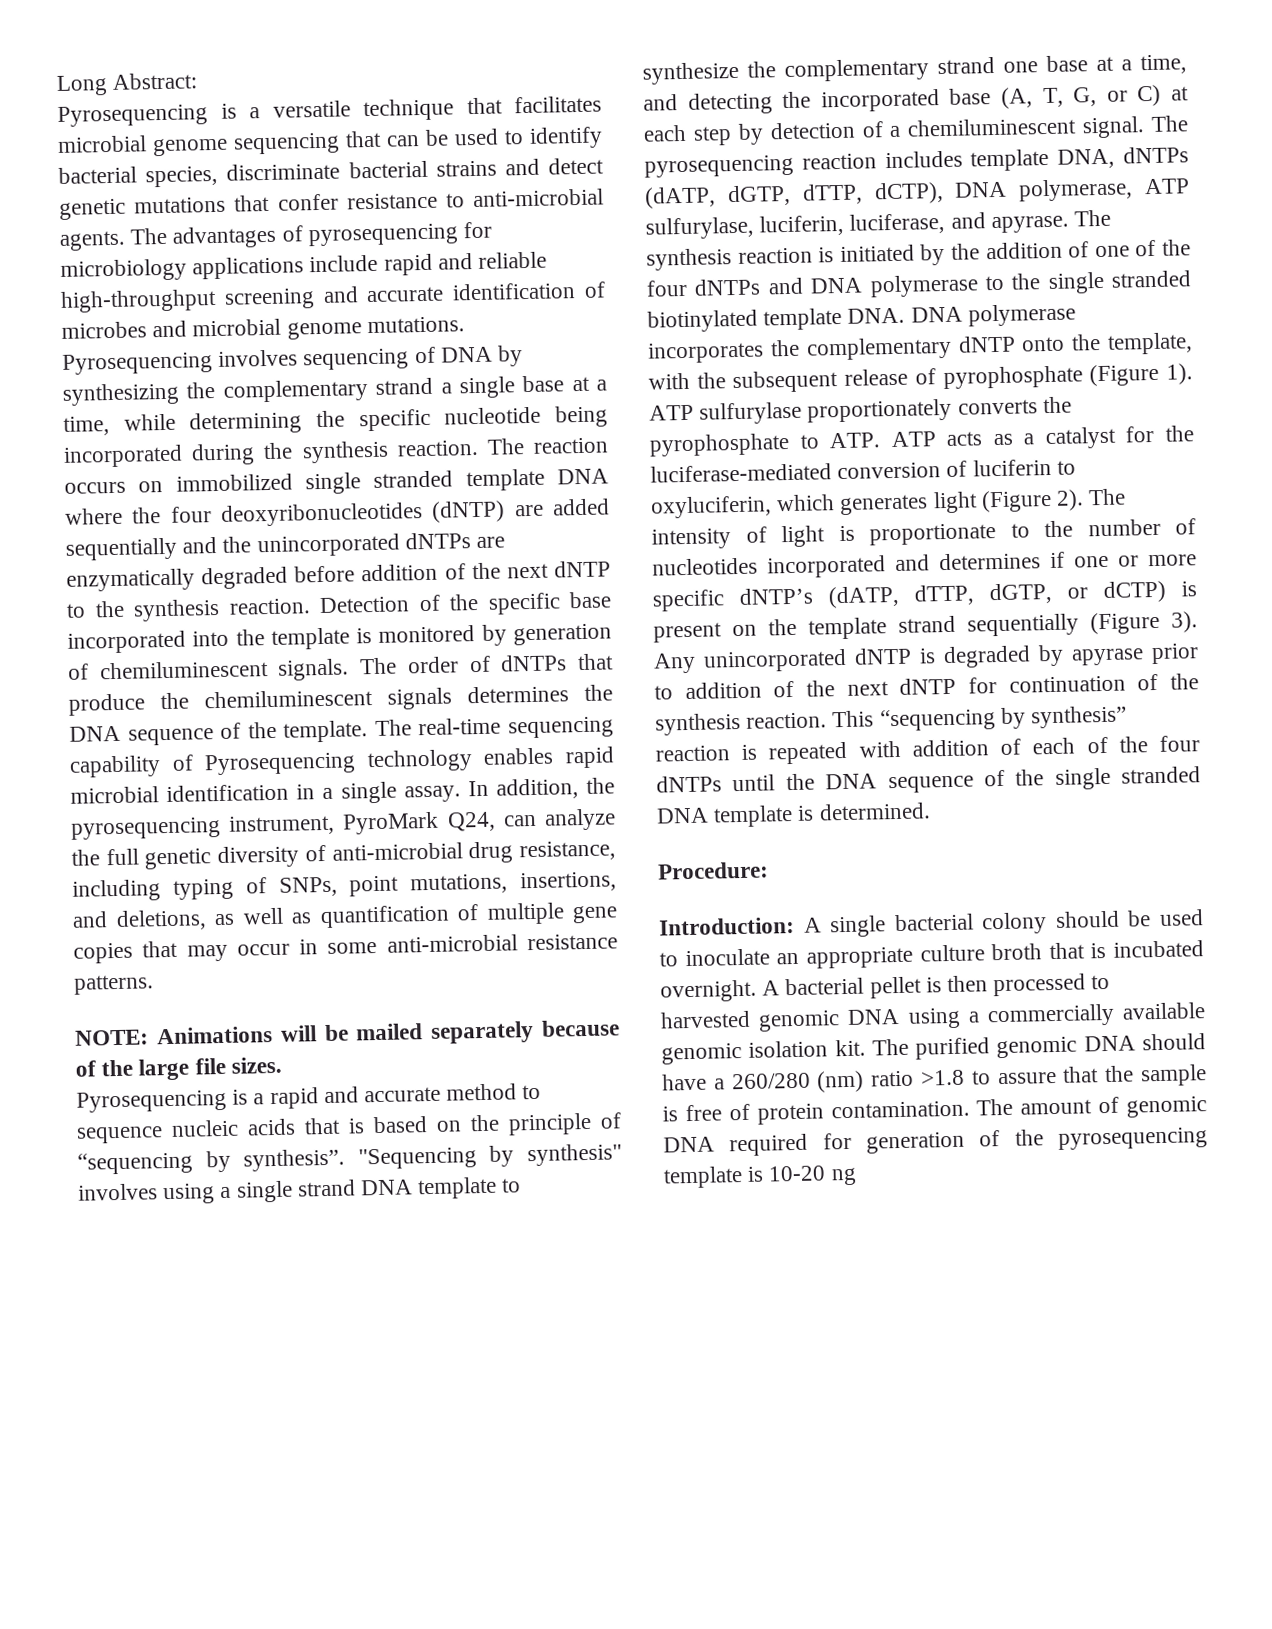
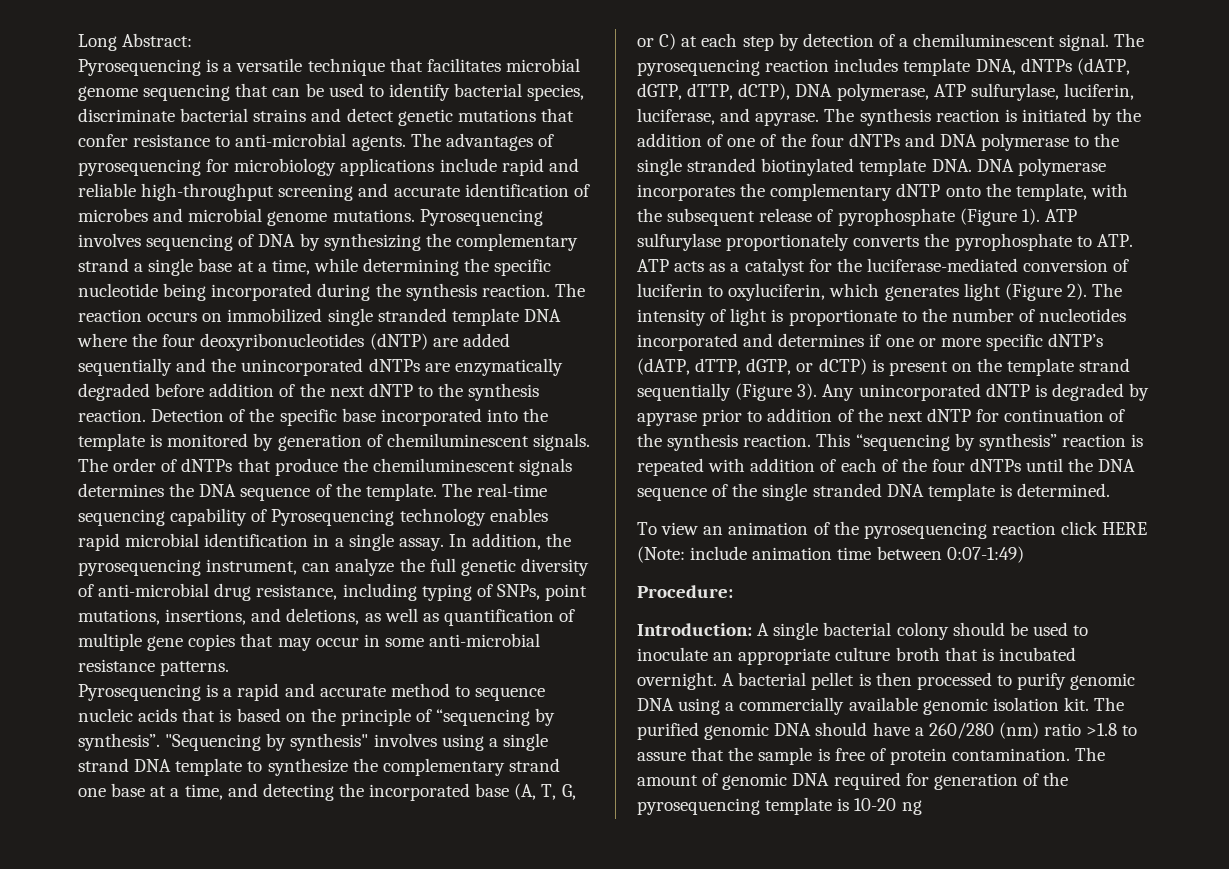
- In addition, the pyrosequencing instrument, PyroMark Q24, can analyze the full genetic diversity of anti-microbial drug resistance, including typing of SNPs, point mutations, insertions, and deletions, as well as quantification of multiple gene copies that may occur in some anti-microbial resistance patterns.
+ In addition, the pyrosequencing instrument, can analyze the full genetic diversity of anti-microbial drug resistance, including typing of SNPs, point mutations, insertions, and deletions, as well as quantification of multiple gene copies that may occur in some anti-microbial resistance patterns.
- NOTE: Animations will be mailed separately because of the large file sizes.
+ To view an animation of the pyrosequencing reaction click HERE (Note: include animation time between 0:07-1:49)
- A bacterial pellet is then processed to harvested genomic DNA using a commercially available genomic isolation kit.
+ A bacterial pellet is then processed to purify genomic DNA using a commercially available genomic isolation kit.

